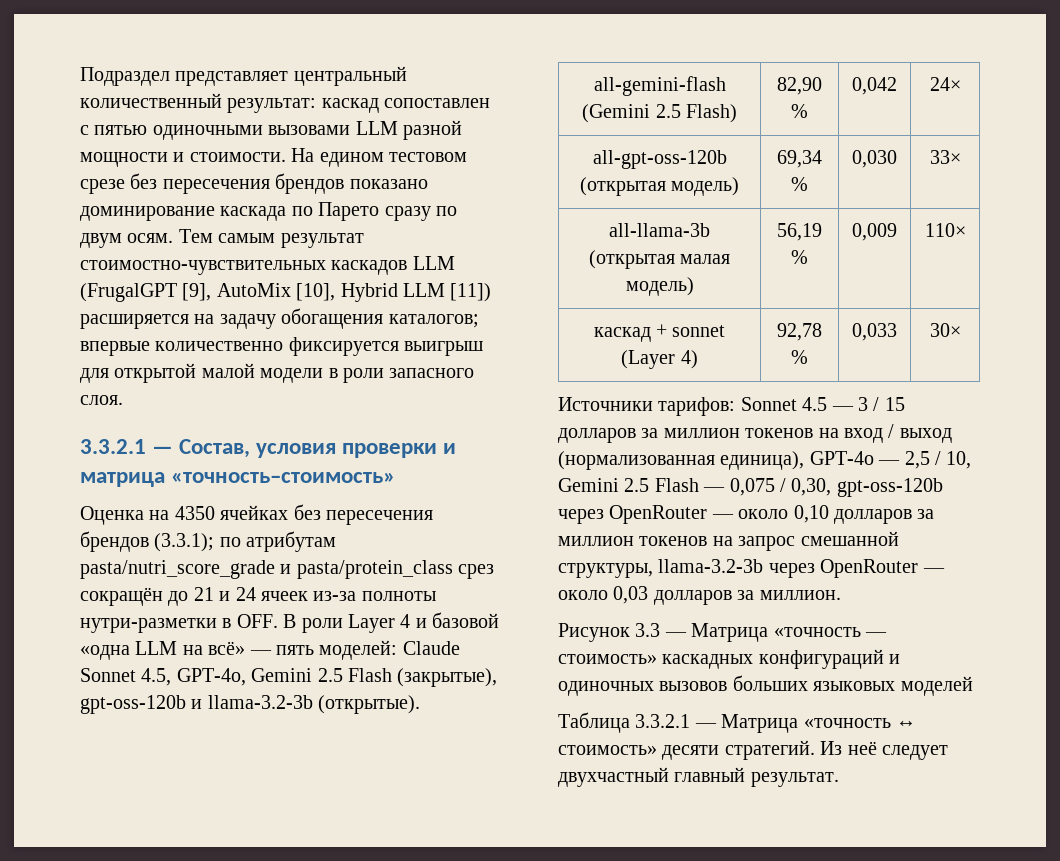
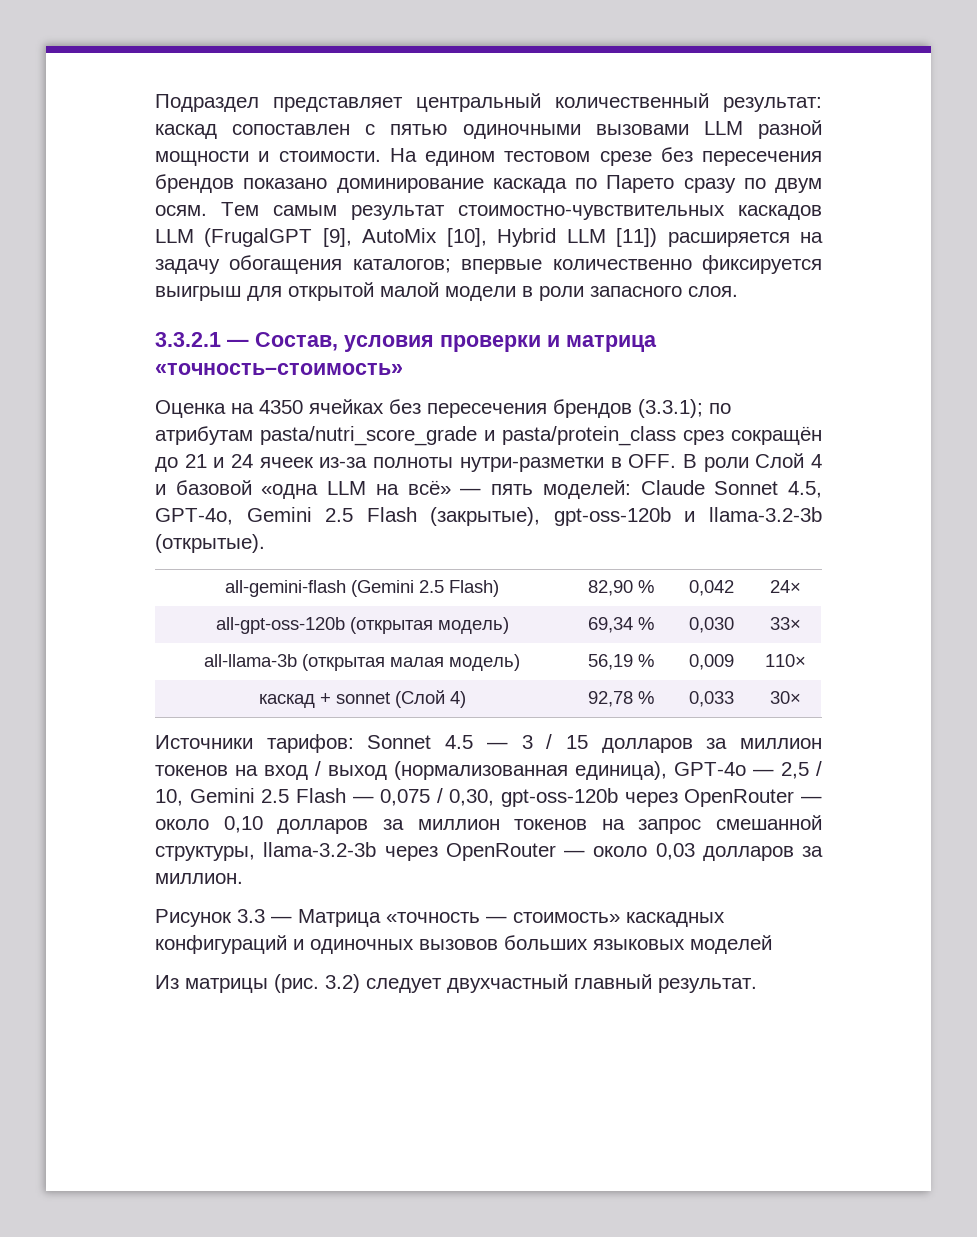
- Оценка на 4350 ячейках без пересечения брендов (3.3.1); по атрибутам pasta/nutri_score_grade и pasta/protein_class срез сокращён до 21 и 24 ячеек из-за полноты нутри-разметки в OFF. В роли Layer 4 и базовой «одна LLM на всё» — пять моделей: Claude Sonnet 4.5, GPT-4o, Gemini 2.5 Flash (закрытые), gpt-oss-120b и llama-3.2-3b (открытые).
+ Оценка на 4350 ячейках без пересечения брендов (3.3.1); по атрибутам pasta/nutri_score_grade и pasta/protein_class срез сокращён до 21 и 24 ячеек из-за полноты нутри-разметки в OFF. В роли Слой 4 и базовой «одна LLM на всё» — пять моделей: Claude Sonnet 4.5, GPT-4o, Gemini 2.5 Flash (закрытые), gpt-oss-120b и llama-3.2-3b (открытые).
- каскад + sonnet (Layer 4) | 92,78 % | 0,033 | 30×
+ каскад + sonnet (Слой 4) | 92,78 % | 0,033 | 30×
- Таблица 3.3.2.1 — Матрица «точность ↔ стоимость» десяти стратегий. Из неё следует двухчастный главный результат.
+ Из матрицы (рис. 3.2) следует двухчастный главный результат.

